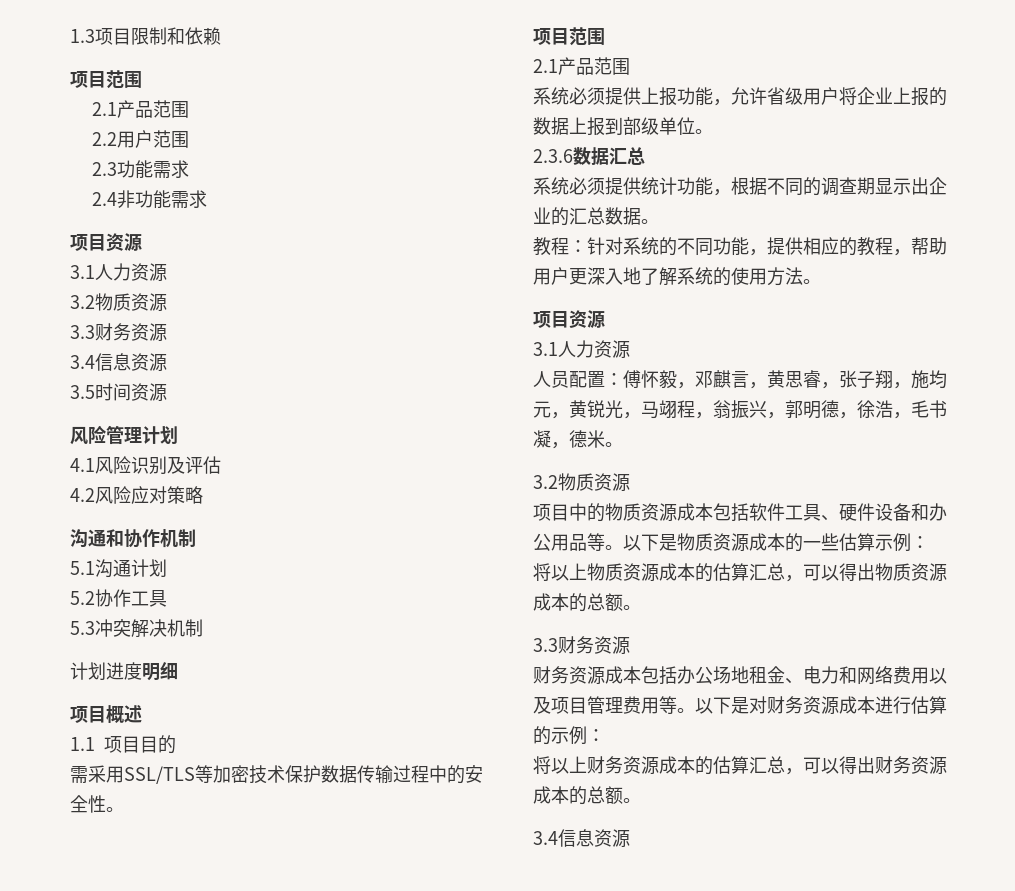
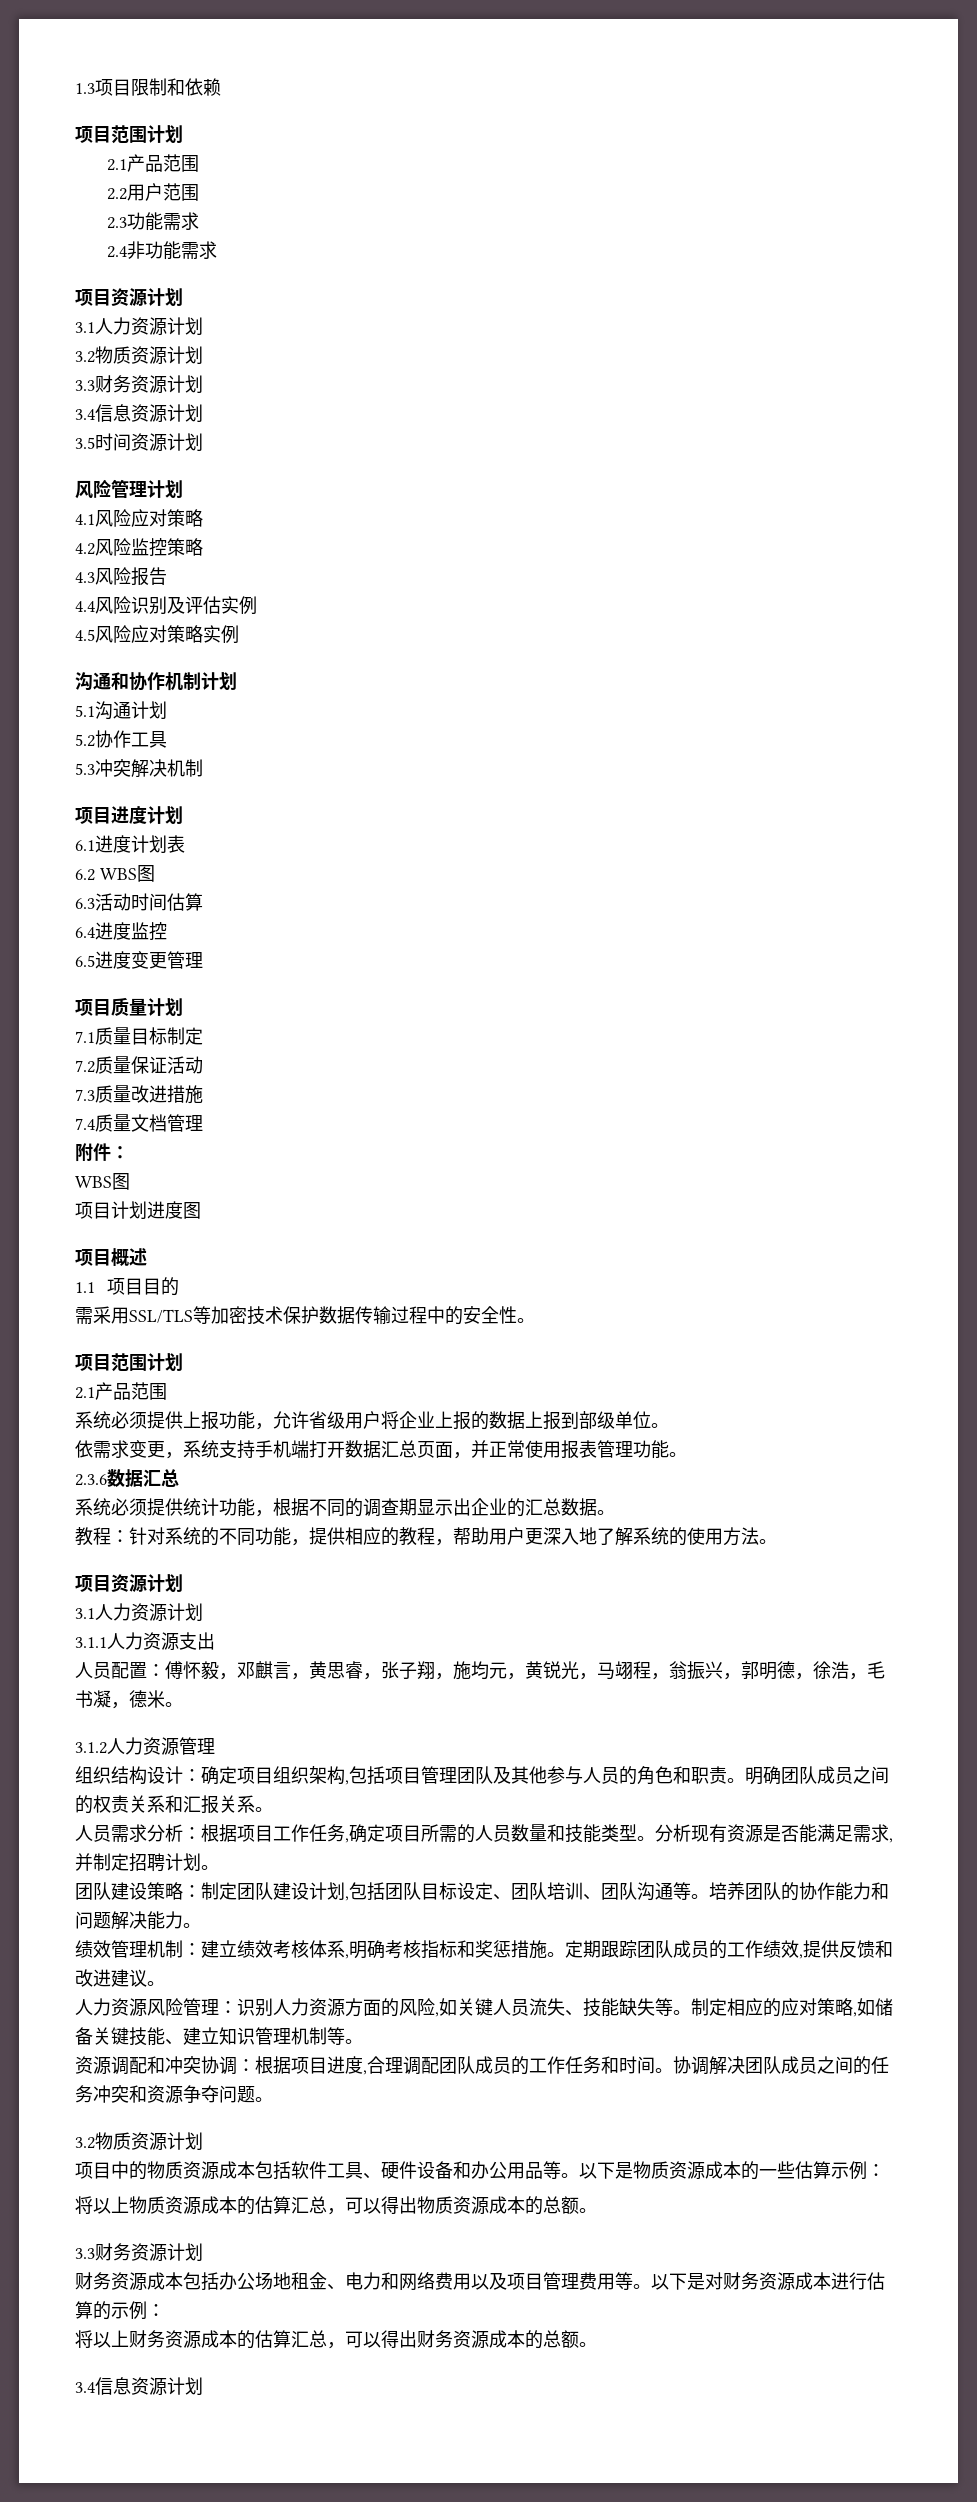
  1.3项目限制和依赖
- 项目范围
+ 项目范围计划
  2.4非功能需求
- 项目资源
- 3.1人力资源
- 3.2物质资源
- 3.3财务资源
- 3.4信息资源
+ 项目资源计划
+ 3.1人力资源计划
+ 3.2物质资源计划
+ 3.3财务资源计划
+ 3.4信息资源计划
- 3.5时间资源
+ 3.5时间资源计划
- 4.1风险识别及评估
- 4.2风险应对策略
+ 4.1风险应对策略
+ 4.2风险监控策略
+ 4.3风险报告
+ 4.4风险识别及评估实例
+ 4.5风险应对策略实例
- 沟通和协作机制
+ 沟通和协作机制计划
- 计划进度明细
+ 项目进度计划
+ 6.1进度计划表
+ 6.2 WBS图
+ 6.3活动时间估算
+ 6.4进度监控
+ 6.5进度变更管理
+ 项目质量计划
+ 7.1质量目标制定
+ 7.2质量保证活动
+ 7.3质量改进措施
+ 7.4质量文档管理
+ 附件：
+ WBS图
+ 项目计划进度图
  需采用SSL/TLS等加密技术保护数据传输过程中的安全性。
- 项目范围
+ 项目范围计划
+ 依需求变更，系统支持手机端打开数据汇总页面，并正常使用报表管理功能。
  教程：针对系统的不同功能，提供相应的教程，帮助用户更深入地了解系统的使用方法。
- 项目资源
- 3.1人力资源
+ 项目资源计划
+ 3.1人力资源计划
+ 3.1.1人力资源支出
  人员配置：傅怀毅，邓麒言，黄思睿，张子翔，施均元，黄锐光，马翊程，翁振兴，郭明德，徐浩，毛书凝，德米。
- 3.2物质资源
+ 3.1.2人力资源管理
+ 组织结构设计：确定项目组织架构,包括项目管理团队及其他参与人员的角色和职责。明确团队成员之间的权责关系和汇报关系。
+ 人员需求分析：根据项目工作任务,确定项目所需的人员数量和技能类型。分析现有资源是否能满足需求,并制定招聘计划。
+ 团队建设策略：制定团队建设计划,包括团队目标设定、团队培训、团队沟通等。培养团队的协作能力和问题解决能力。
+ 绩效管理机制：建立绩效考核体系,明确考核指标和奖惩措施。定期跟踪团队成员的工作绩效,提供反馈和改进建议。
+ 人力资源风险管理：识别人力资源方面的风险,如关键人员流失、技能缺失等。制定相应的应对策略,如储备关键技能、建立知识管理机制等。
+ 资源调配和冲突协调：根据项目进度,合理调配团队成员的工作任务和时间。协调解决团队成员之间的任务冲突和资源争夺问题。
+ 3.2物质资源计划
  将以上物质资源成本的估算汇总，可以得出物质资源成本的总额。
- 3.3财务资源
+ 3.3财务资源计划
  将以上财务资源成本的估算汇总，可以得出财务资源成本的总额。
- 3.4信息资源
+ 3.4信息资源计划

